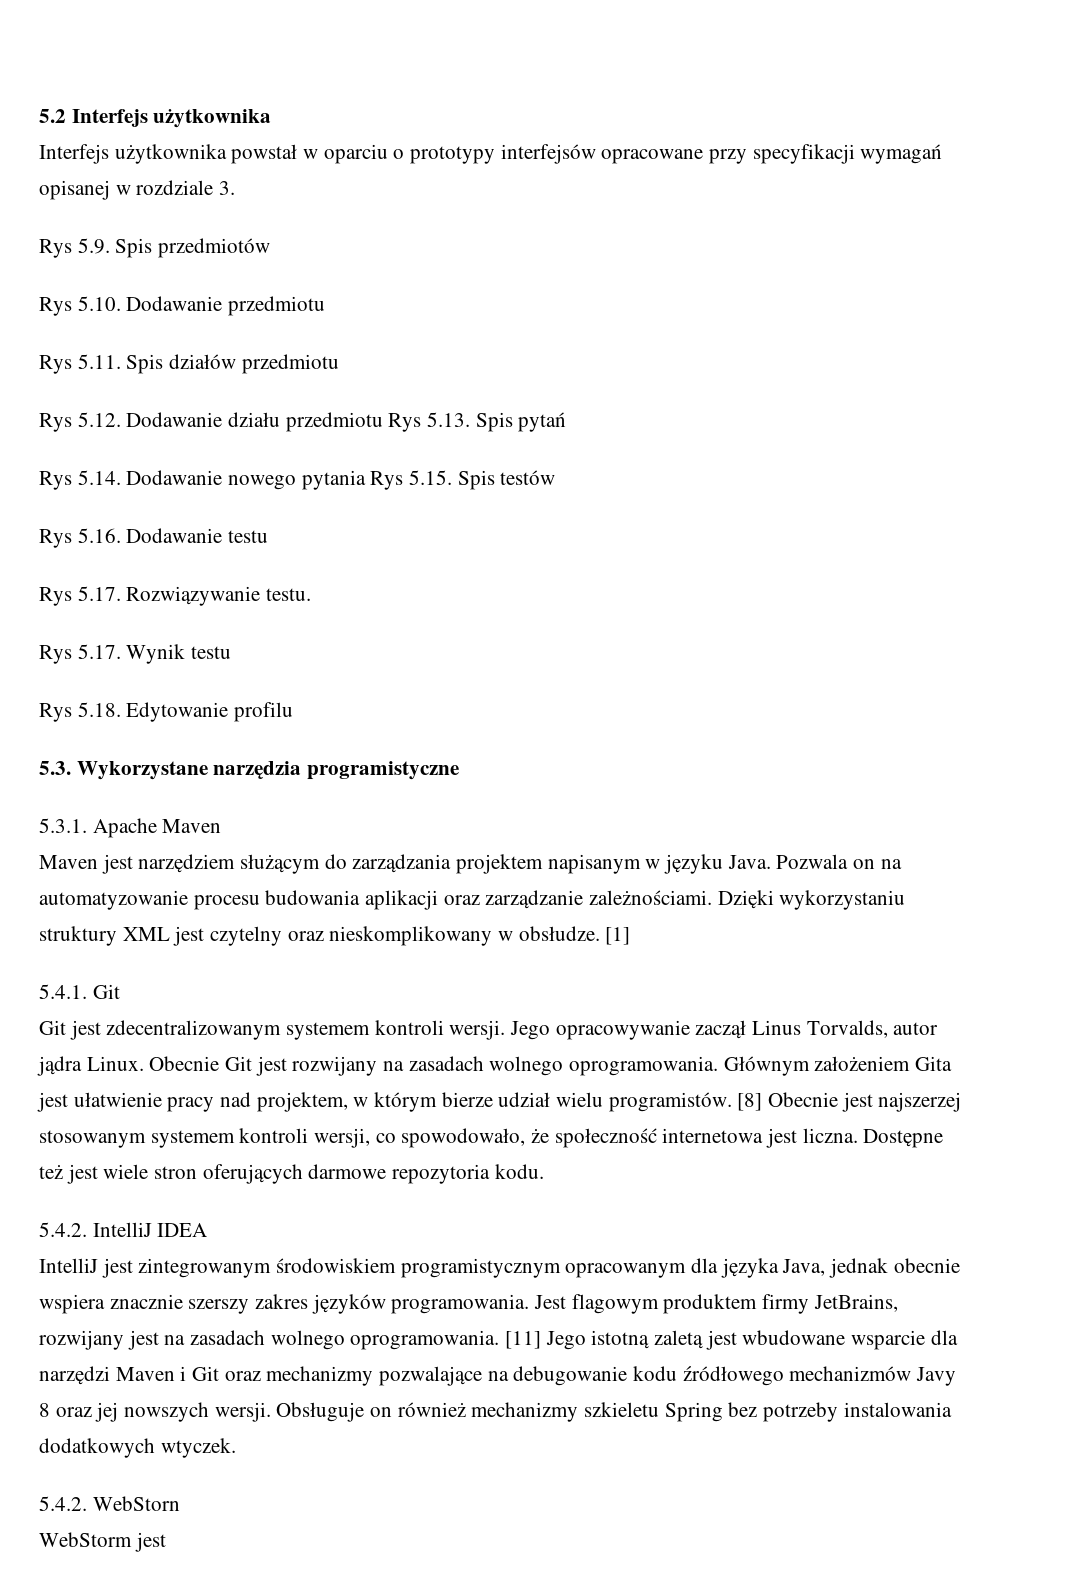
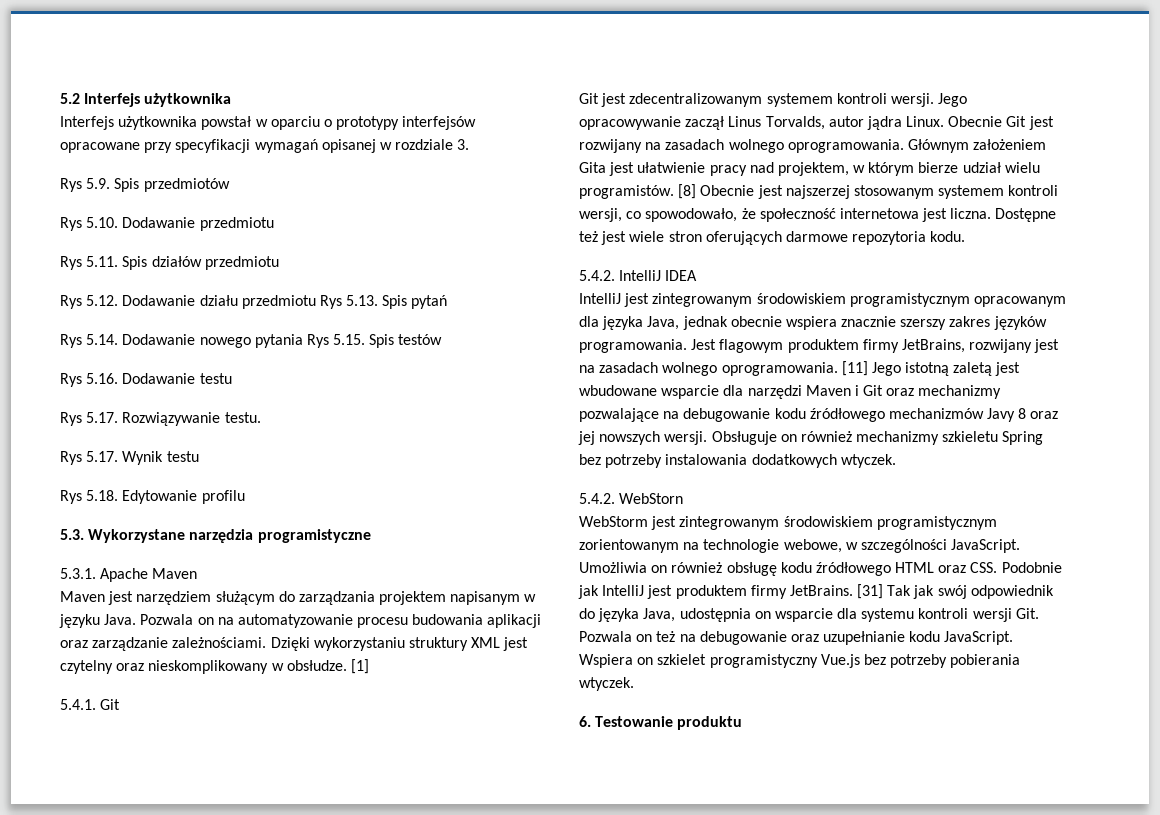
- WebStorm jest
+ WebStorm jest zintegrowanym środowiskiem programistycznym zorientowanym na technologie webowe, w szczególności JavaScript. Umożliwia on również obsługę kodu źródłowego HTML oraz CSS. Podobnie jak IntelliJ jest produktem firmy JetBrains. [31] Tak jak swój odpowiednik do języka Java, udostępnia on wsparcie dla systemu kontroli wersji Git. Pozwala on też na debugowanie oraz uzupełnianie kodu JavaScript. Wspiera on szkielet programistyczny Vue.js bez potrzeby pobierania wtyczek.
+ 6. Testowanie produktu

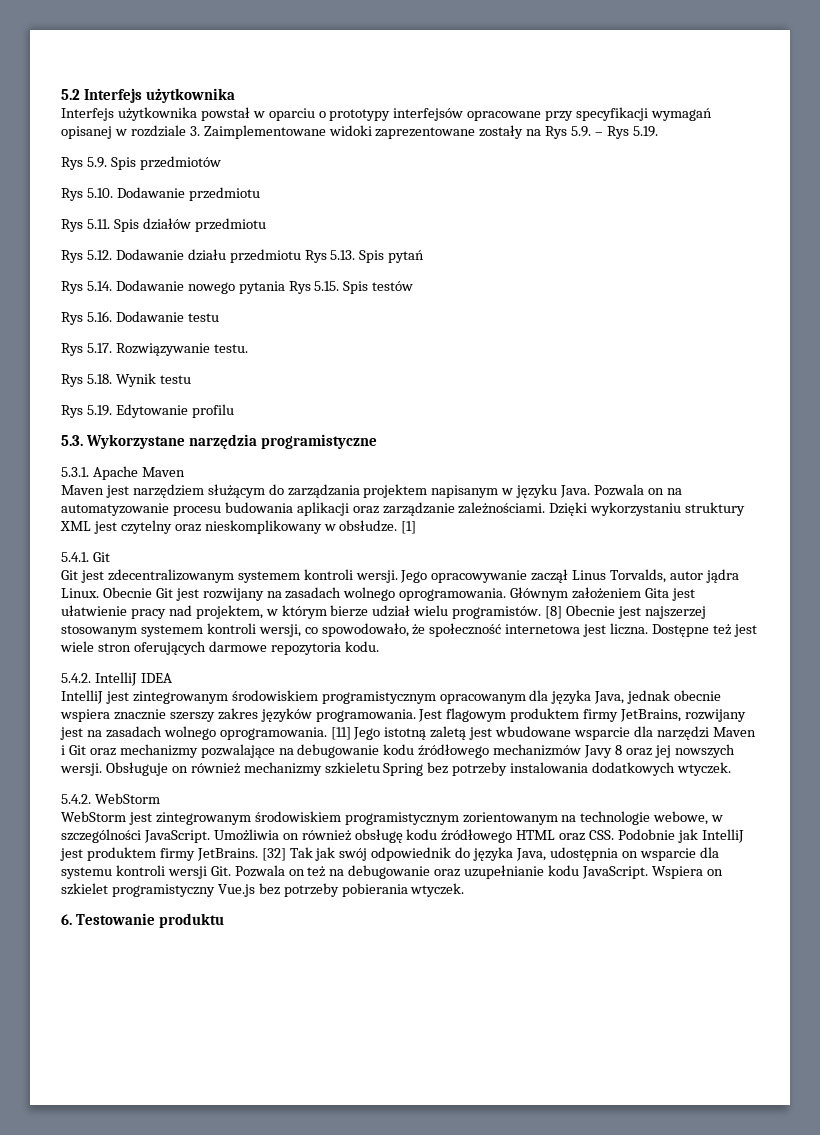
- Interfejs użytkownika powstał w oparciu o prototypy interfejsów opracowane przy specyfikacji wymagań opisanej w rozdziale 3.
+ Interfejs użytkownika powstał w oparciu o prototypy interfejsów opracowane przy specyfikacji wymagań opisanej w rozdziale 3. Zaimplementowane widoki zaprezentowane zostały na Rys 5.9. – Rys 5.19.
- Rys 5.17. Wynik testu
+ Rys 5.18. Wynik testu
- Rys 5.18. Edytowanie profilu
+ Rys 5.19. Edytowanie profilu
- 5.4.2. WebStorn
+ 5.4.2. WebStorm
- [31] Tak jak swój odpowiednik do języka Java, udostępnia on wsparcie dla systemu kontroli wersji Git. Pozwala on też na debugowanie oraz uzupełnianie kodu JavaScript.
+ [32] Tak jak swój odpowiednik do języka Java, udostępnia on wsparcie dla systemu kontroli wersji Git. Pozwala on też na debugowanie oraz uzupełnianie kodu JavaScript.

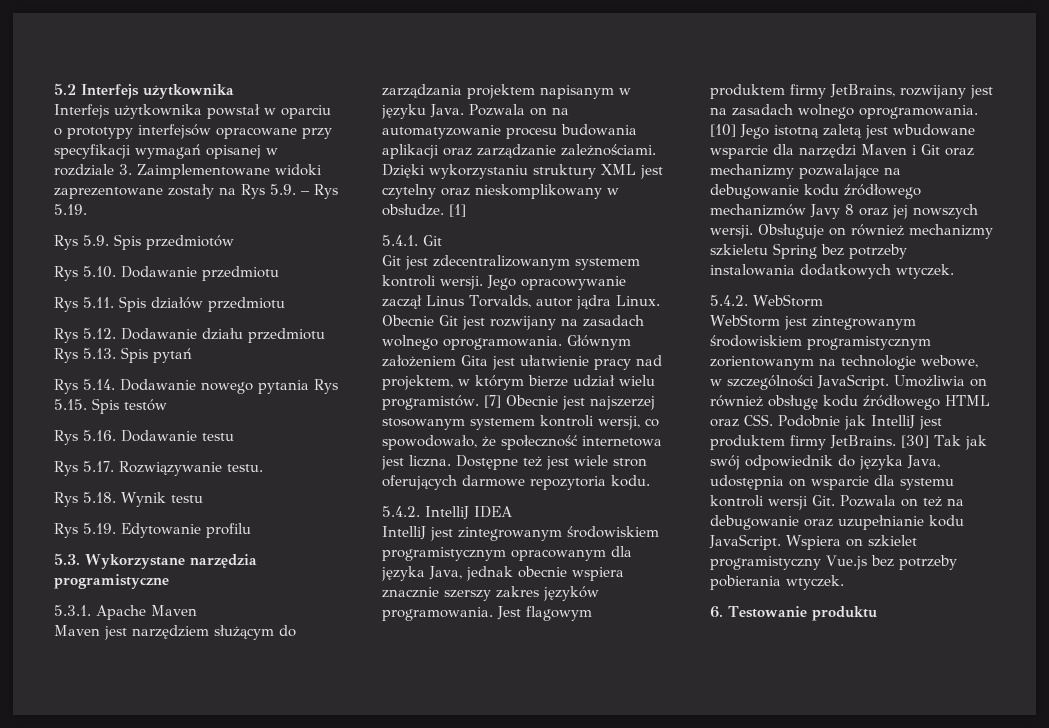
- [8] Obecnie jest najszerzej stosowanym systemem kontroli wersji, co spowodowało, że społeczność internetowa jest liczna.
+ [7] Obecnie jest najszerzej stosowanym systemem kontroli wersji, co spowodowało, że społeczność internetowa jest liczna.
- [11] Jego istotną zaletą jest wbudowane wsparcie dla narzędzi Maven i Git oraz mechanizmy pozwalające na debugowanie kodu źródłowego mechanizmów Javy 8 oraz jej nowszych wersji.
+ [10] Jego istotną zaletą jest wbudowane wsparcie dla narzędzi Maven i Git oraz mechanizmy pozwalające na debugowanie kodu źródłowego mechanizmów Javy 8 oraz jej nowszych wersji.
- [32] Tak jak swój odpowiednik do języka Java, udostępnia on wsparcie dla systemu kontroli wersji Git. Pozwala on też na debugowanie oraz uzupełnianie kodu JavaScript.
+ [30] Tak jak swój odpowiednik do języka Java, udostępnia on wsparcie dla systemu kontroli wersji Git. Pozwala on też na debugowanie oraz uzupełnianie kodu JavaScript.

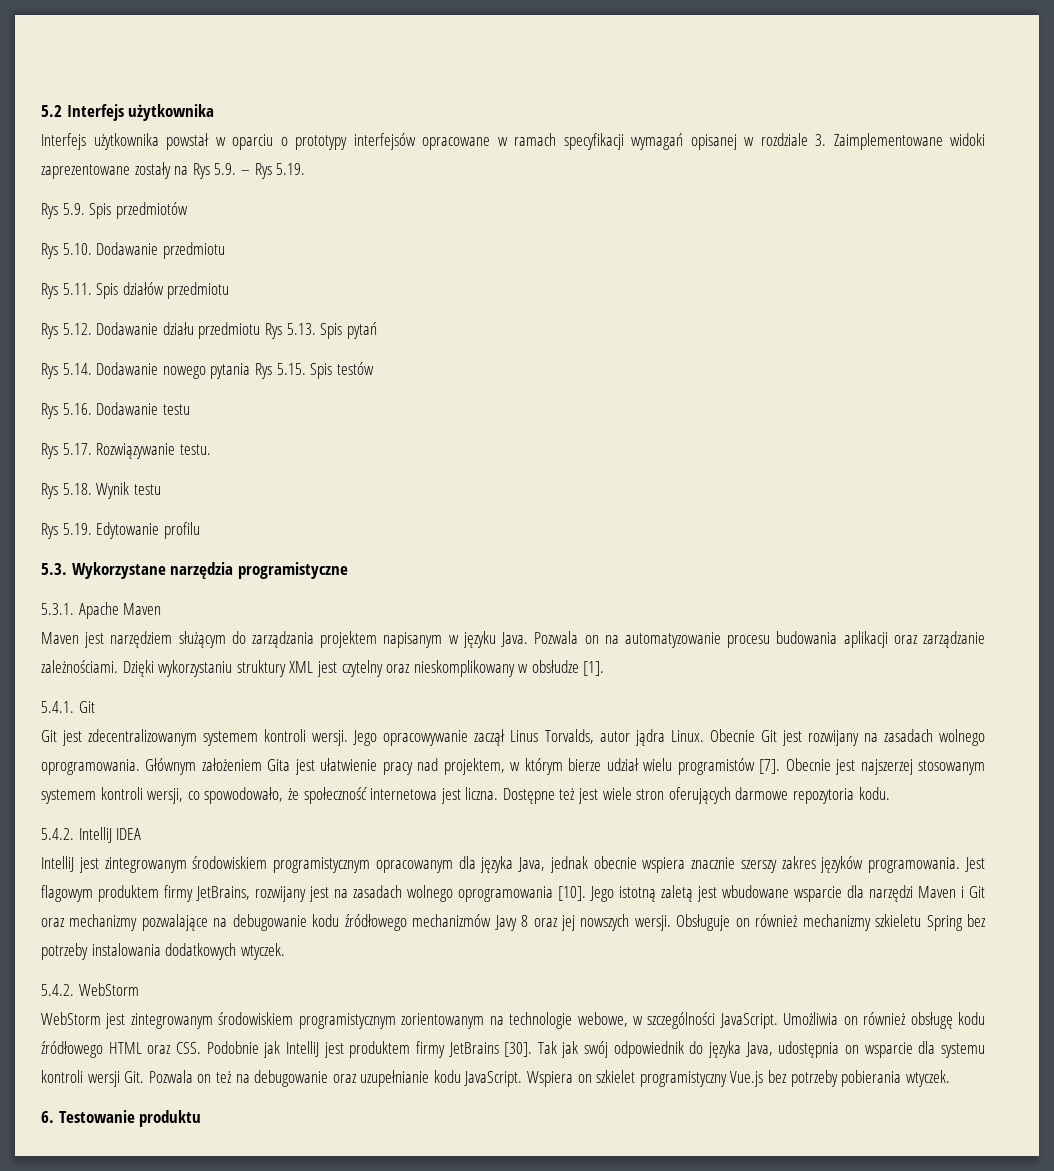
- Interfejs użytkownika powstał w oparciu o prototypy interfejsów opracowane przy specyfikacji wymagań opisanej w rozdziale 3. Zaimplementowane widoki zaprezentowane zostały na Rys 5.9. – Rys 5.19.
+ Interfejs użytkownika powstał w oparciu o prototypy interfejsów opracowane w ramach specyfikacji wymagań opisanej w rozdziale 3. Zaimplementowane widoki zaprezentowane zostały na Rys 5.9. – Rys 5.19.
- Dzięki wykorzystaniu struktury XML jest czytelny oraz nieskomplikowany w obsłudze. [1]
+ Dzięki wykorzystaniu struktury XML jest czytelny oraz nieskomplikowany w obsłudze [1].
- Głównym założeniem Gita jest ułatwienie pracy nad projektem, w którym bierze udział wielu programistów. [7] Obecnie jest najszerzej stosowanym systemem kontroli wersji, co spowodowało, że społeczność internetowa jest liczna.
+ Głównym założeniem Gita jest ułatwienie pracy nad projektem, w którym bierze udział wielu programistów [7]. Obecnie jest najszerzej stosowanym systemem kontroli wersji, co spowodowało, że społeczność internetowa jest liczna.
- Jest flagowym produktem firmy JetBrains, rozwijany jest na zasadach wolnego oprogramowania. [10] Jego istotną zaletą jest wbudowane wsparcie dla narzędzi Maven i Git oraz mechanizmy pozwalające na debugowanie kodu źródłowego mechanizmów Javy 8 oraz jej nowszych wersji.
+ Jest flagowym produktem firmy JetBrains, rozwijany jest na zasadach wolnego oprogramowania [10]. Jego istotną zaletą jest wbudowane wsparcie dla narzędzi Maven i Git oraz mechanizmy pozwalające na debugowanie kodu źródłowego mechanizmów Javy 8 oraz jej nowszych wersji.
- Umożliwia on również obsługę kodu źródłowego HTML oraz CSS. Podobnie jak IntelliJ jest produktem firmy JetBrains. [30] Tak jak swój odpowiednik do języka Java, udostępnia on wsparcie dla systemu kontroli wersji Git. Pozwala on też na debugowanie oraz uzupełnianie kodu JavaScript.
+ Umożliwia on również obsługę kodu źródłowego HTML oraz CSS. Podobnie jak IntelliJ jest produktem firmy JetBrains [30]. Tak jak swój odpowiednik do języka Java, udostępnia on wsparcie dla systemu kontroli wersji Git. Pozwala on też na debugowanie oraz uzupełnianie kodu JavaScript.

